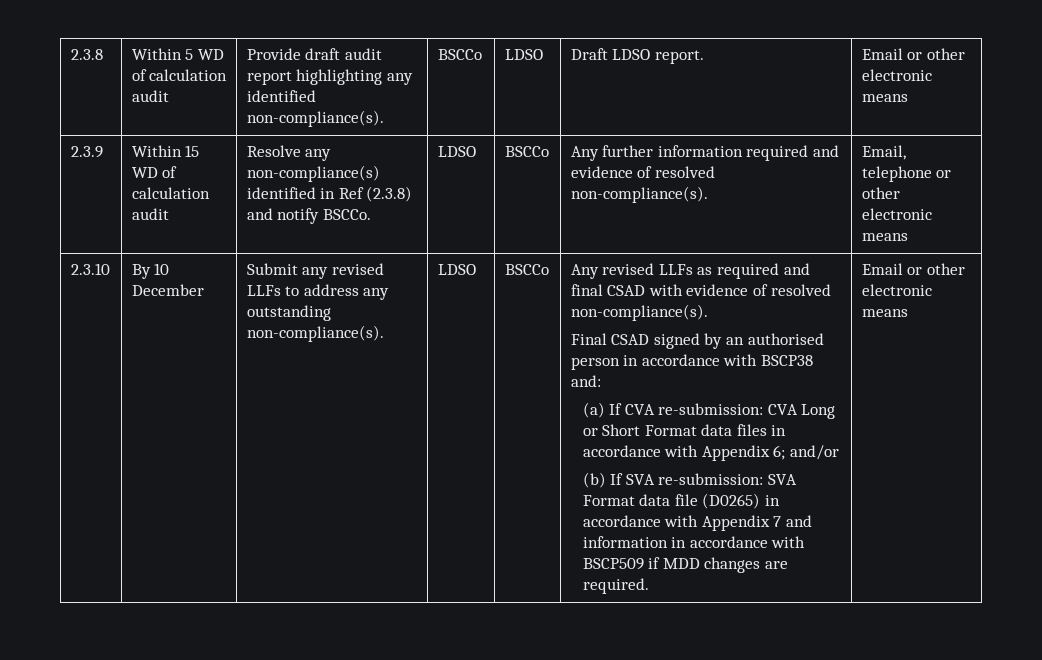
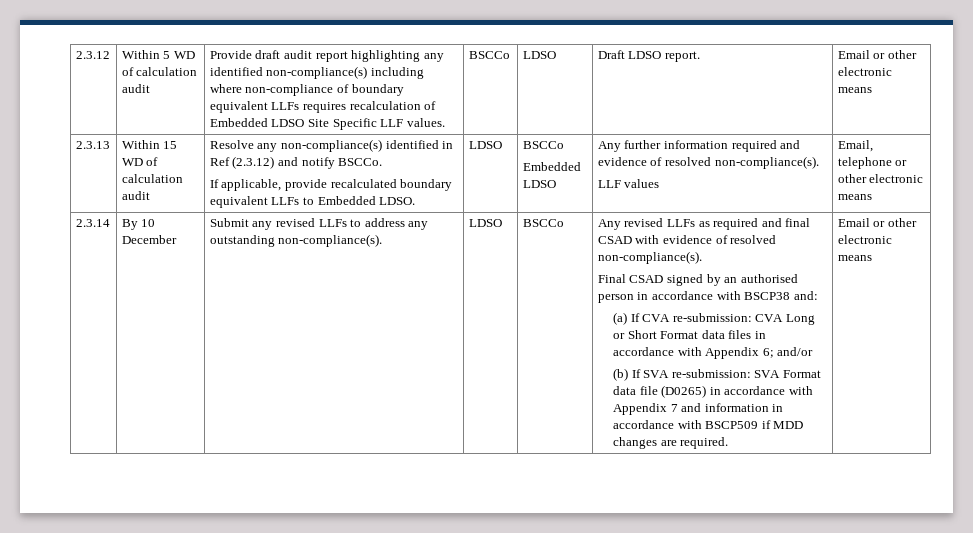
- 2.3.8
+ 2.3.12
- Provide draft audit report highlighting any identified non-compliance(s).
+ Provide draft audit report highlighting any identified non-compliance(s) including where non-compliance of boundary equivalent LLFs requires recalculation of Embedded LDSO Site Specific LLF values.
- 2.3.9
+ 2.3.13
- Resolve any non-compliance(s) identified in Ref (2.3.8) and notify BSCCo. | LDSO | BSCCo
+ Resolve any non-compliance(s) identified in Ref (2.3.12) and notify BSCCo.
+ If applicable, provide recalculated boundary equivalent LLFs to Embedded LDSO. | LDSO | BSCCo
+ Embedded LDSO
+ LLF values
- 2.3.10
+ 2.3.14

